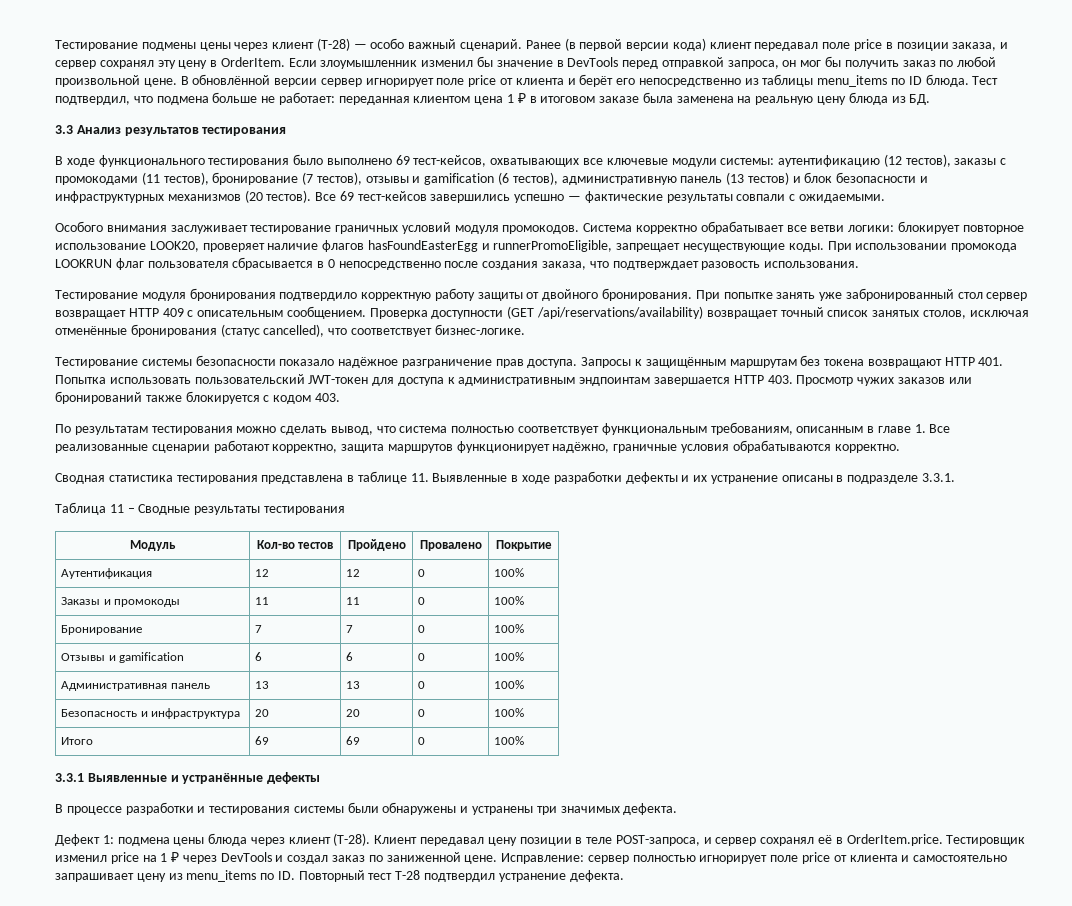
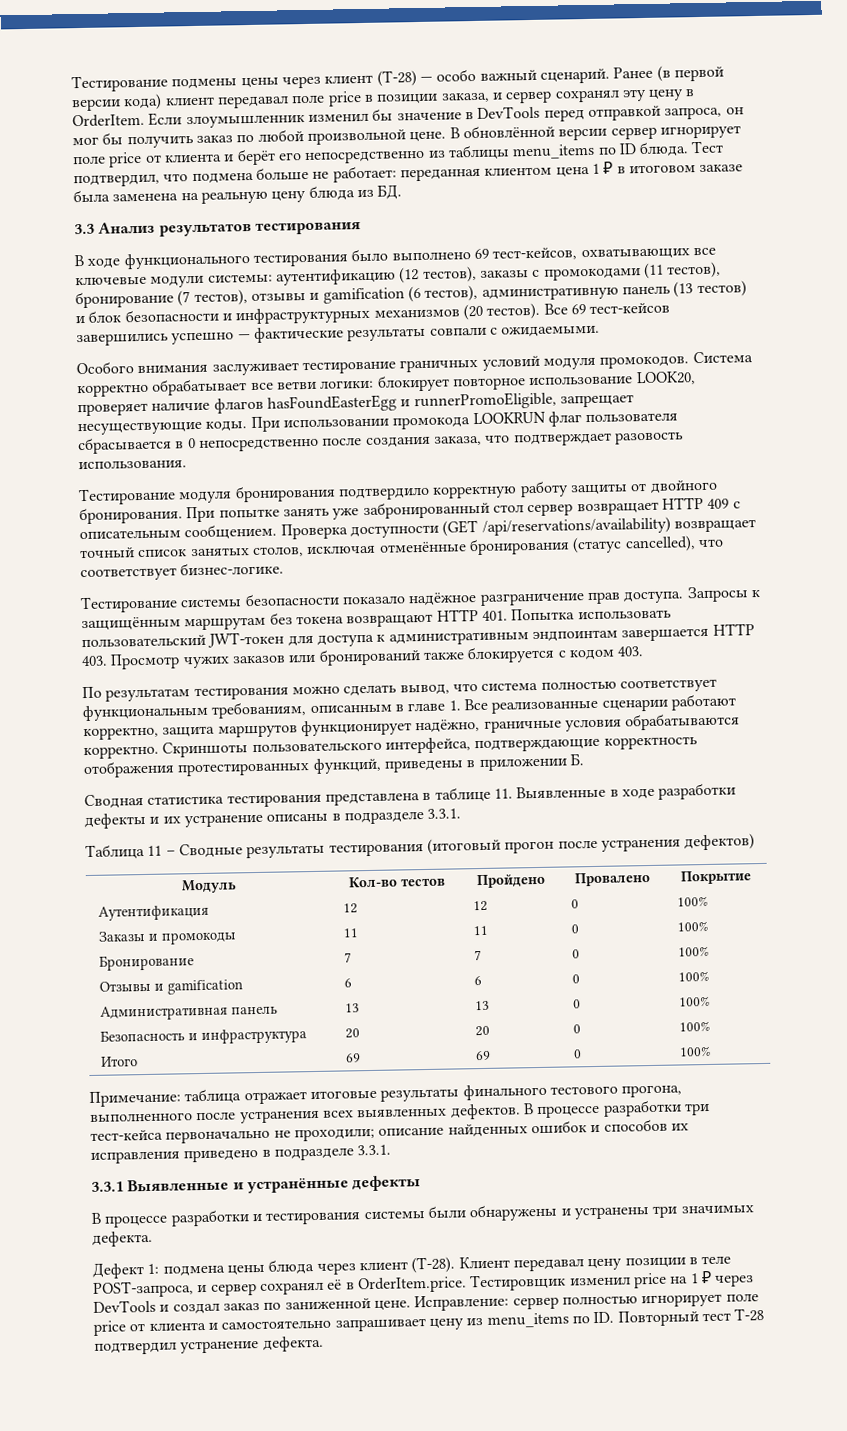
+ Скриншоты пользовательского интерфейса, подтверждающие корректность отображения протестированных функций, приведены в приложении Б.
- Таблица 11 – Сводные результаты тестирования
+ Таблица 11 – Сводные результаты тестирования (итоговый прогон после устранения дефектов)
+ Примечание: таблица отражает итоговые результаты финального тестового прогона, выполненного после устранения всех выявленных дефектов. В процессе разработки три тест-кейса первоначально не проходили; описание найденных ошибок и способов их исправления приведено в подразделе 3.3.1.

